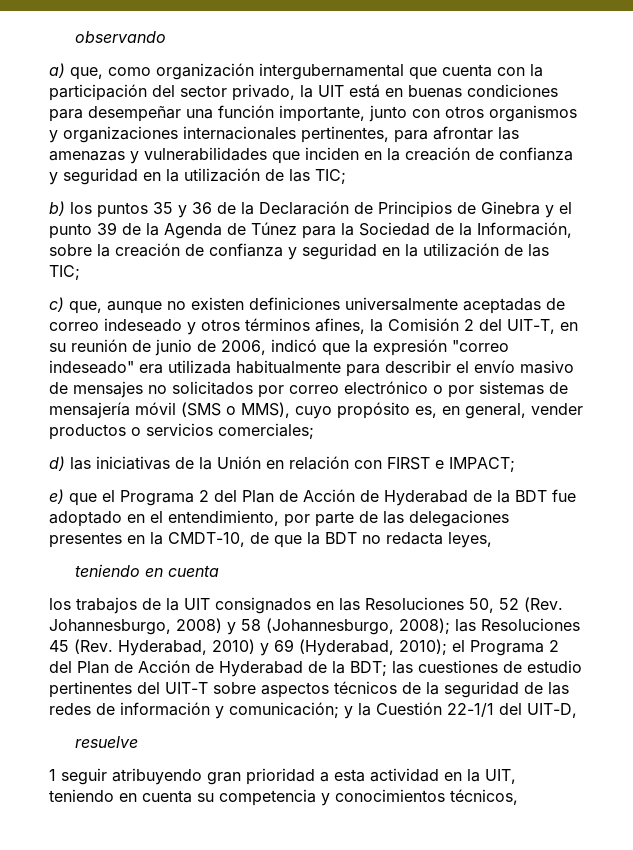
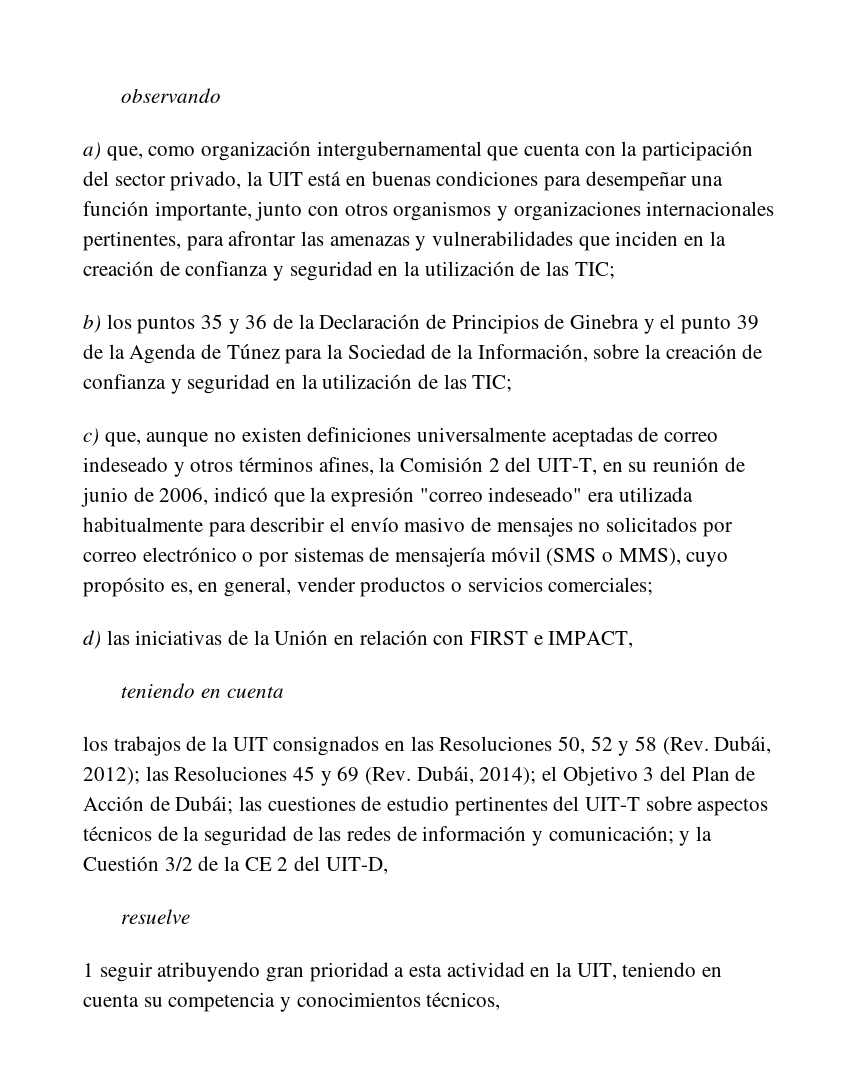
- d) las iniciativas de la Unión en relación con FIRST e IMPACT;
- e) que el Programa 2 del Plan de Acción de Hyderabad de la BDT fue adoptado en el entendimiento, por parte de las delegaciones presentes en la CMDT-10, de que la BDT no redacta leyes,
+ d) las iniciativas de la Unión en relación con FIRST e IMPACT,
- los trabajos de la UIT consignados en las Resoluciones 50, 52 (Rev. Johannesburgo, 2008) y 58 (Johannesburgo, 2008); las Resoluciones 45 (Rev. Hyderabad, 2010) y 69 (Hyderabad, 2010); el Programa 2 del Plan de Acción de Hyderabad de la BDT; las cuestiones de estudio pertinentes del UIT-T sobre aspectos técnicos de la seguridad de las redes de información y comunicación; y la Cuestión 22-1/1 del UIT-D,
+ los trabajos de la UIT consignados en las Resoluciones 50, 52 y 58 (Rev. Dubái, 2012); las Resoluciones 45 y 69 (Rev. Dubái, 2014); el Objetivo 3 del Plan de Acción de Dubái; las cuestiones de estudio pertinentes del UIT-T sobre aspectos técnicos de la seguridad de las redes de información y comunicación; y la Cuestión 3/2 de la CE 2 del UIT-D,

